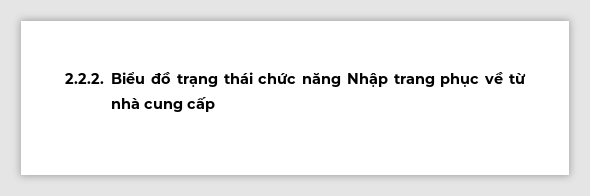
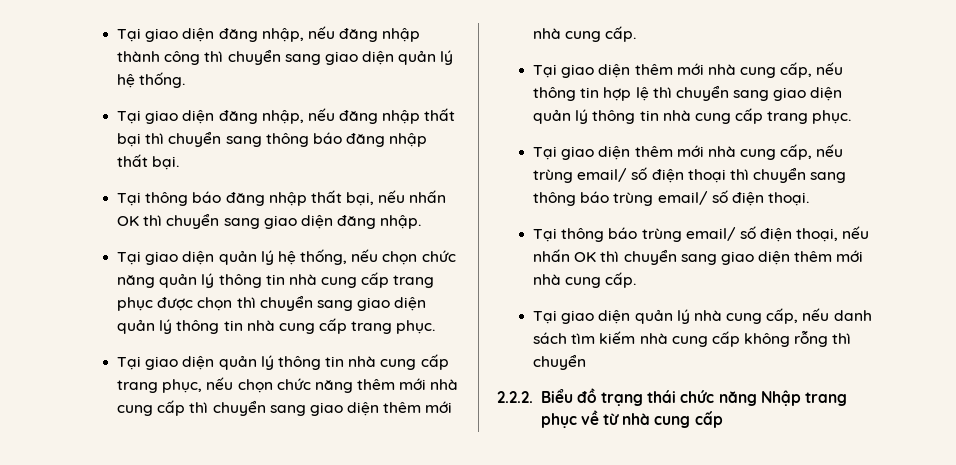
+ Tại giao diện đăng nhập, nếu đăng nhập thành công thì chuyển sang giao diện quản lý hệ thống.
+ Tại giao diện đăng nhập, nếu đăng nhập thất bại thì chuyển sang thông báo đăng nhập thất bại.
+ Tại thông báo đăng nhập thất bại, nếu nhấn OK thì chuyển sang giao diện đăng nhập.
+ Tại giao diện quản lý hệ thống, nếu chọn chức năng quản lý thông tin nhà cung cấp trang phục được chọn thì chuyển sang giao diện quản lý thông tin nhà cung cấp trang phục.
+ Tại giao diện quản lý thông tin nhà cung cấp trang phục, nếu chọn chức năng thêm mới nhà cung cấp thì chuyển sang giao diện thêm mới nhà cung cấp.
+ Tại giao diện thêm mới nhà cung cấp, nếu thông tin hợp lệ thì chuyển sang giao diện quản lý thông tin nhà cung cấp trang phục.
+ Tại giao diện thêm mới nhà cung cấp, nếu trùng email/ số điện thoại thì chuyển sang thông báo trùng email/ số điện thoại.
+ Tại thông báo trùng email/ số điện thoại, nếu nhấn OK thì chuyển sang giao diện thêm mới nhà cung cấp.
+ Tại giao diện quản lý nhà cung cấp, nếu danh sách tìm kiếm nhà cung cấp không rỗng thì chuyển

